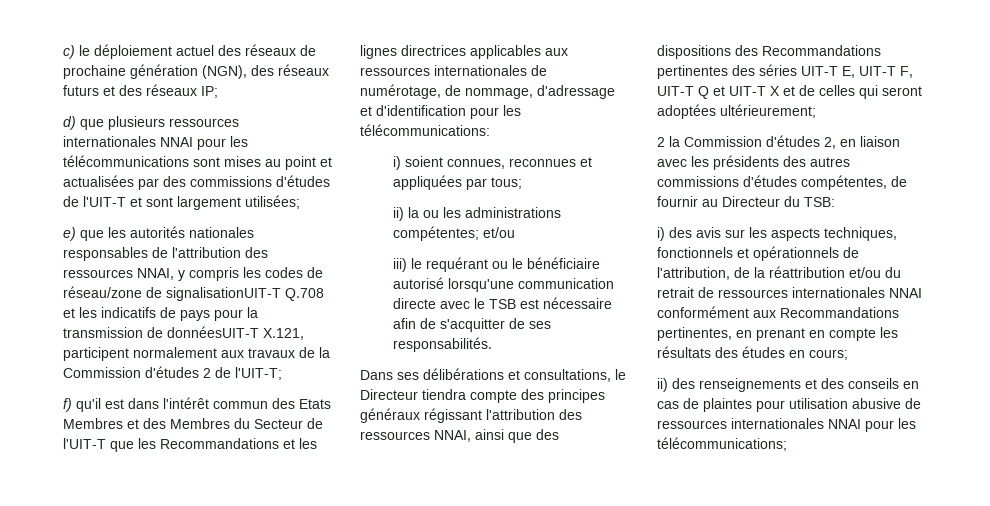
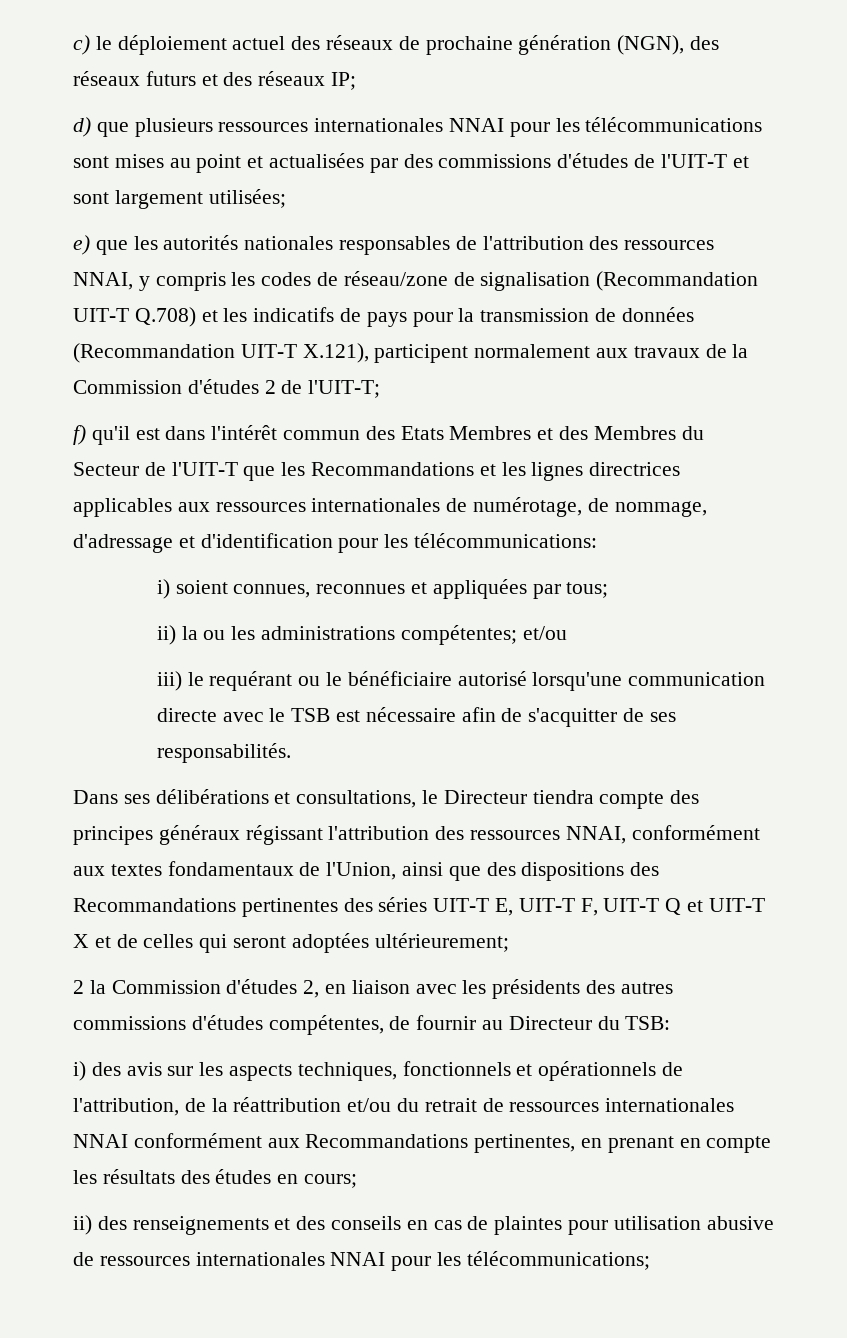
- e) que les autorités nationales responsables de l'attribution des ressources NNAI, y compris les codes de réseau/zone de signalisationUIT-T Q.708 et les indicatifs de pays pour la transmission de donnéesUIT-T X.121, participent normalement aux travaux de la Commission d'études 2 de l'UIT-T;
+ e) que les autorités nationales responsables de l'attribution des ressources NNAI, y compris les codes de réseau/zone de signalisation (Recommandation UIT-T Q.708) et les indicatifs de pays pour la transmission de données (Recommandation UIT-T X.121), participent normalement aux travaux de la Commission d'études 2 de l'UIT-T;
- Dans ses délibérations et consultations, le Directeur tiendra compte des principes généraux régissant l'attribution des ressources NNAI, ainsi que des dispositions des Recommandations pertinentes des séries UIT-T E, UIT-T F, UIT-T Q et UIT-T X et de celles qui seront adoptées ultérieurement;
+ Dans ses délibérations et consultations, le Directeur tiendra compte des principes généraux régissant l'attribution des ressources NNAI, conformément aux textes fondamentaux de l'Union, ainsi que des dispositions des Recommandations pertinentes des séries UIT-T E, UIT-T F, UIT-T Q et UIT-T X et de celles qui seront adoptées ultérieurement;

